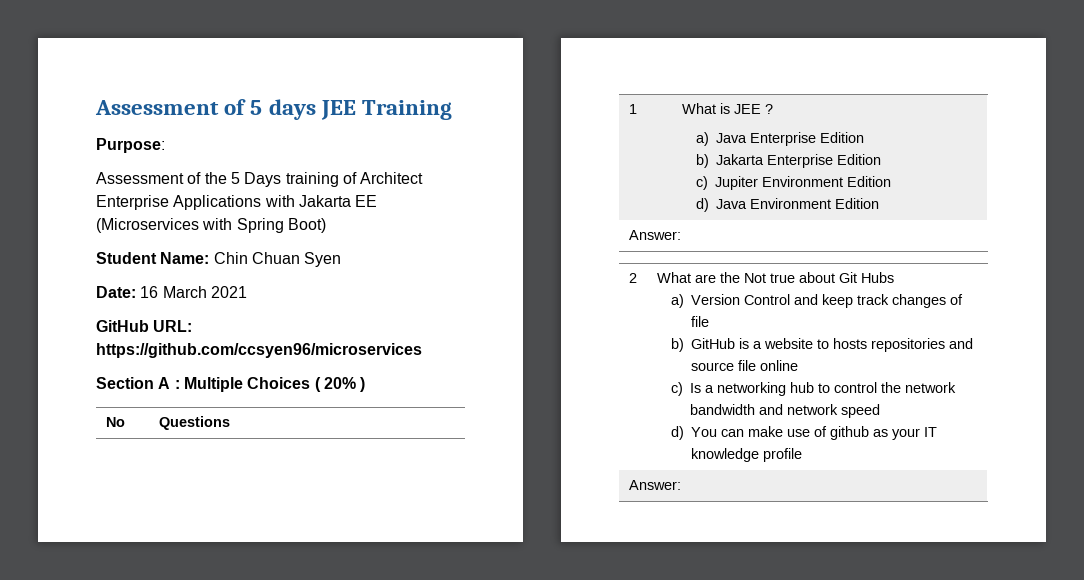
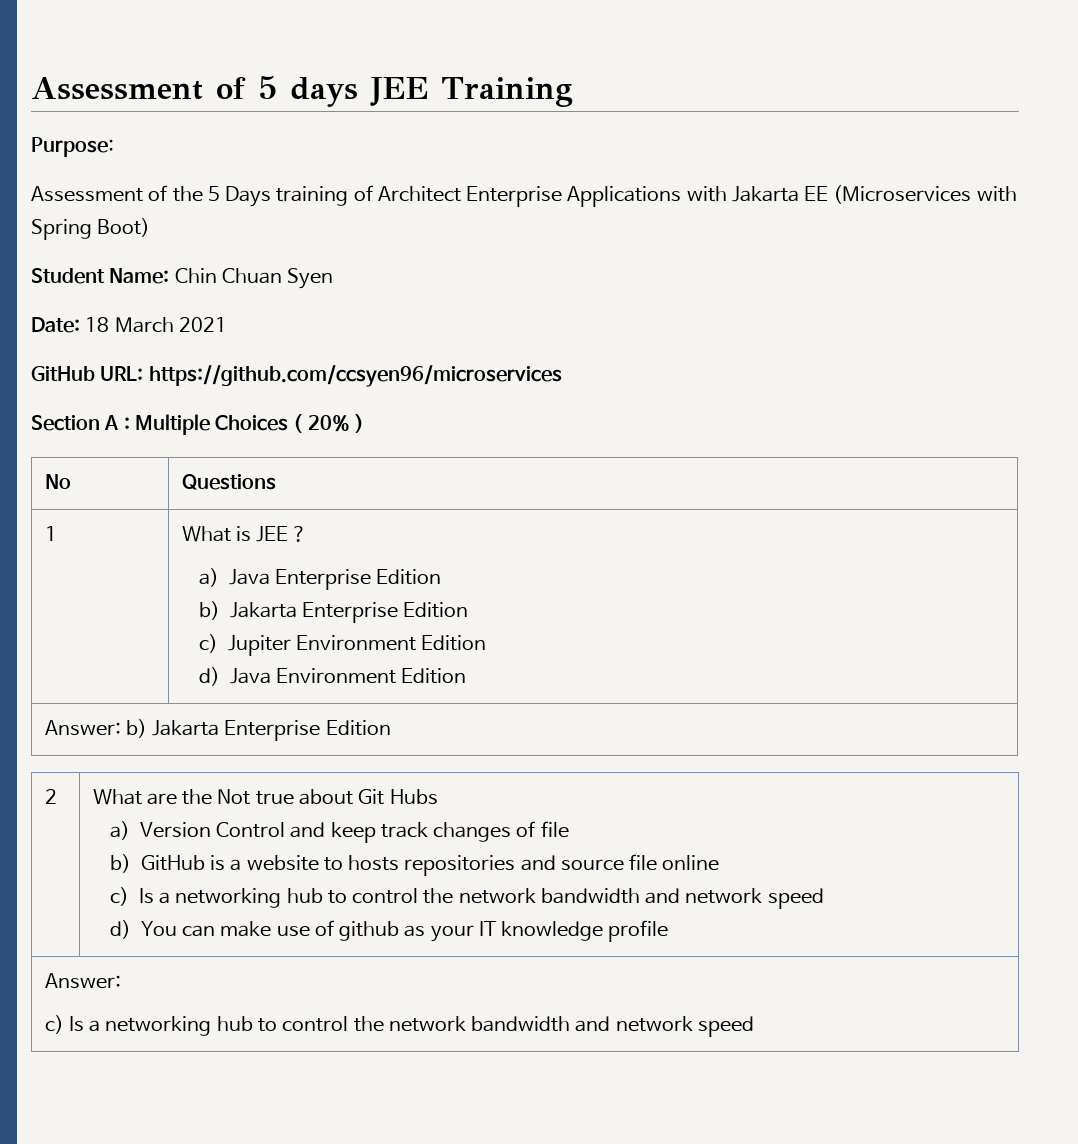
- Date: 16 March 2021
+ Date: 18 March 2021
  1 | What is JEE ?
  a) Java Enterprise Edition
  b) Jakarta Enterprise Edition
  c) Jupiter Environment Edition
  d) Java Environment Edition
- Answer:
+ Answer: b) Jakarta Enterprise Edition
  d) You can make use of github as your IT knowledge profile
  Answer:
+ c) Is a networking hub to control the network bandwidth and network speed

